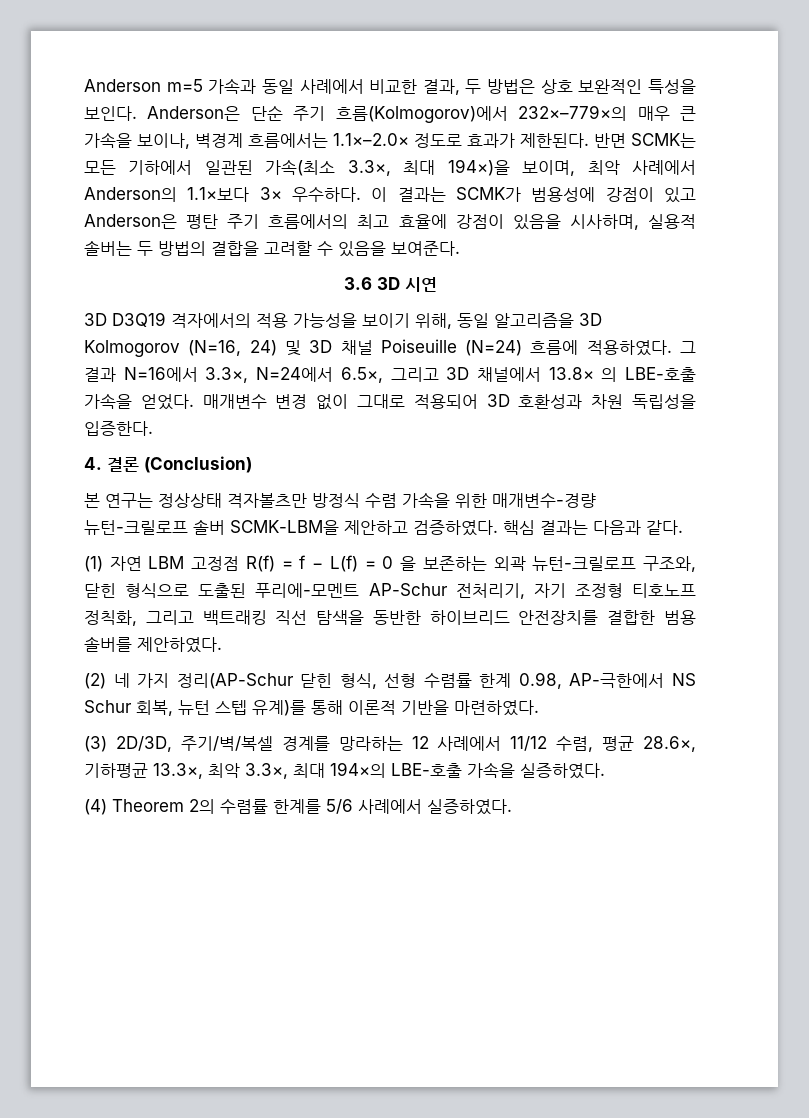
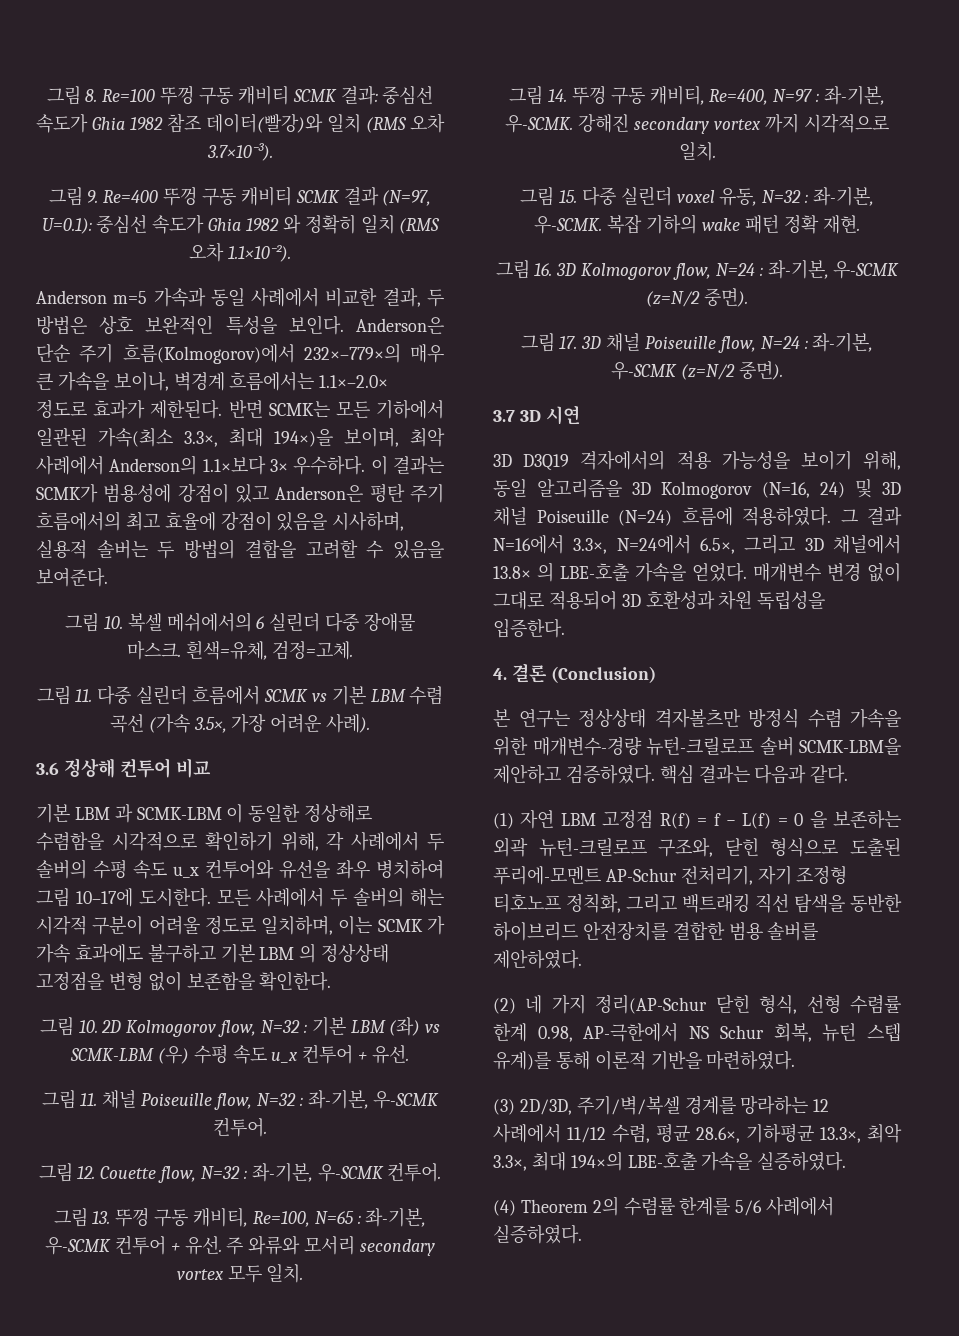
+ 그림 8. Re=100 뚜껑 구동 캐비티 SCMK 결과: 중심선 속도가 Ghia 1982 참조 데이터(빨강)와 일치 (RMS 오차 3.7×10⁻³).
+ 그림 9. Re=400 뚜껑 구동 캐비티 SCMK 결과 (N=97, U=0.1): 중심선 속도가 Ghia 1982 와 정확히 일치 (RMS 오차 1.1×10⁻²).
- 3.6 3D 시연
+ 그림 10. 복셀 메쉬에서의 6 실린더 다중 장애물 마스크. 흰색=유체, 검정=고체.
+ 그림 11. 다중 실린더 흐름에서 SCMK vs 기본 LBM 수렴 곡선 (가속 3.5×, 가장 어려운 사례).
+ 3.6 정상해 컨투어 비교
+ 기본 LBM 과 SCMK-LBM 이 동일한 정상해로 수렴함을 시각적으로 확인하기 위해, 각 사례에서 두 솔버의 수평 속도 u_x 컨투어와 유선을 좌우 병치하여 그림 10–17에 도시한다. 모든 사례에서 두 솔버의 해는 시각적 구분이 어려울 정도로 일치하며, 이는 SCMK 가 가속 효과에도 불구하고 기본 LBM 의 정상상태 고정점을 변형 없이 보존함을 확인한다.
+ 그림 10. 2D Kolmogorov flow, N=32 : 기본 LBM (좌) vs SCMK-LBM (우) 수평 속도 u_x 컨투어 + 유선.
+ 그림 11. 채널 Poiseuille flow, N=32 : 좌-기본, 우-SCMK 컨투어.
+ 그림 12. Couette flow, N=32 : 좌-기본, 우-SCMK 컨투어.
+ 그림 13. 뚜껑 구동 캐비티, Re=100, N=65 : 좌-기본, 우-SCMK 컨투어 + 유선. 주 와류와 모서리 secondary vortex 모두 일치.
+ 그림 14. 뚜껑 구동 캐비티, Re=400, N=97 : 좌-기본, 우-SCMK. 강해진 secondary vortex 까지 시각적으로 일치.
+ 그림 15. 다중 실린더 voxel 유동, N=32 : 좌-기본, 우-SCMK. 복잡 기하의 wake 패턴 정확 재현.
+ 그림 16. 3D Kolmogorov flow, N=24 : 좌-기본, 우-SCMK (z=N/2 중면).
+ 그림 17. 3D 채널 Poiseuille flow, N=24 : 좌-기본, 우-SCMK (z=N/2 중면).
+ 3.7 3D 시연

